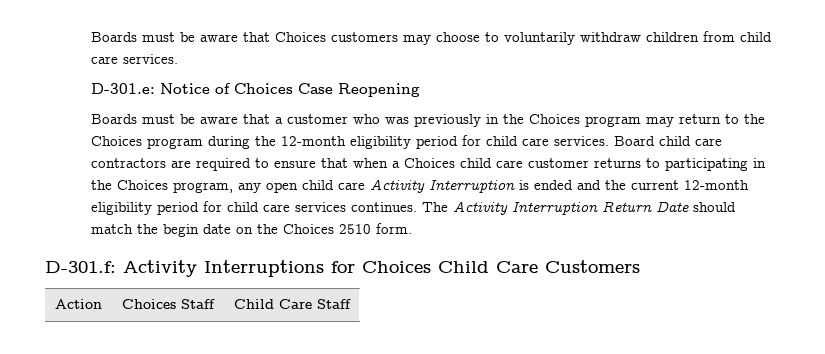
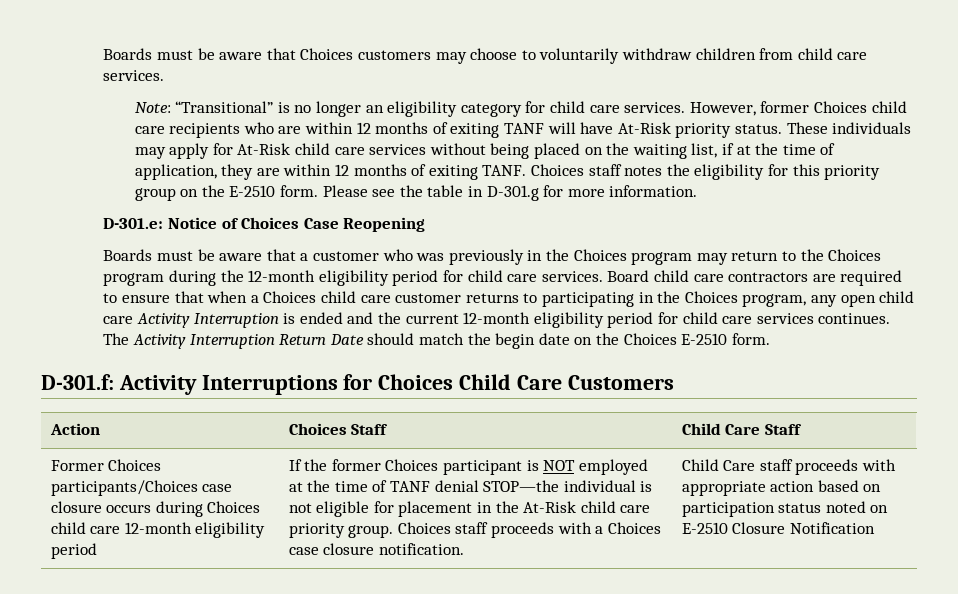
+ Note: “Transitional” is no longer an eligibility category for child care services. However, former Choices child care recipients who are within 12 months of exiting TANF will have At-Risk priority status. These individuals may apply for At-Risk child care services without being placed on the waiting list, if at the time of application, they are within 12 months of exiting TANF. Choices staff notes the eligibility for this priority group on the E-2510 form. Please see the table in D-301.g for more information.
- The Activity Interruption Return Date should match the begin date on the Choices 2510 form.
+ The Activity Interruption Return Date should match the begin date on the Choices E-2510 form.
+ Former Choices participants/Choices case closure occurs during Choices child care 12-month eligibility period | If the former Choices participant is NOT employed at the time of TANF denial STOP—the individual is not eligible for placement in the At-Risk child care priority group. Choices staff proceeds with a Choices case closure notification. | Child Care staff proceeds with appropriate action based on participation status noted on E-2510 Closure Notification

